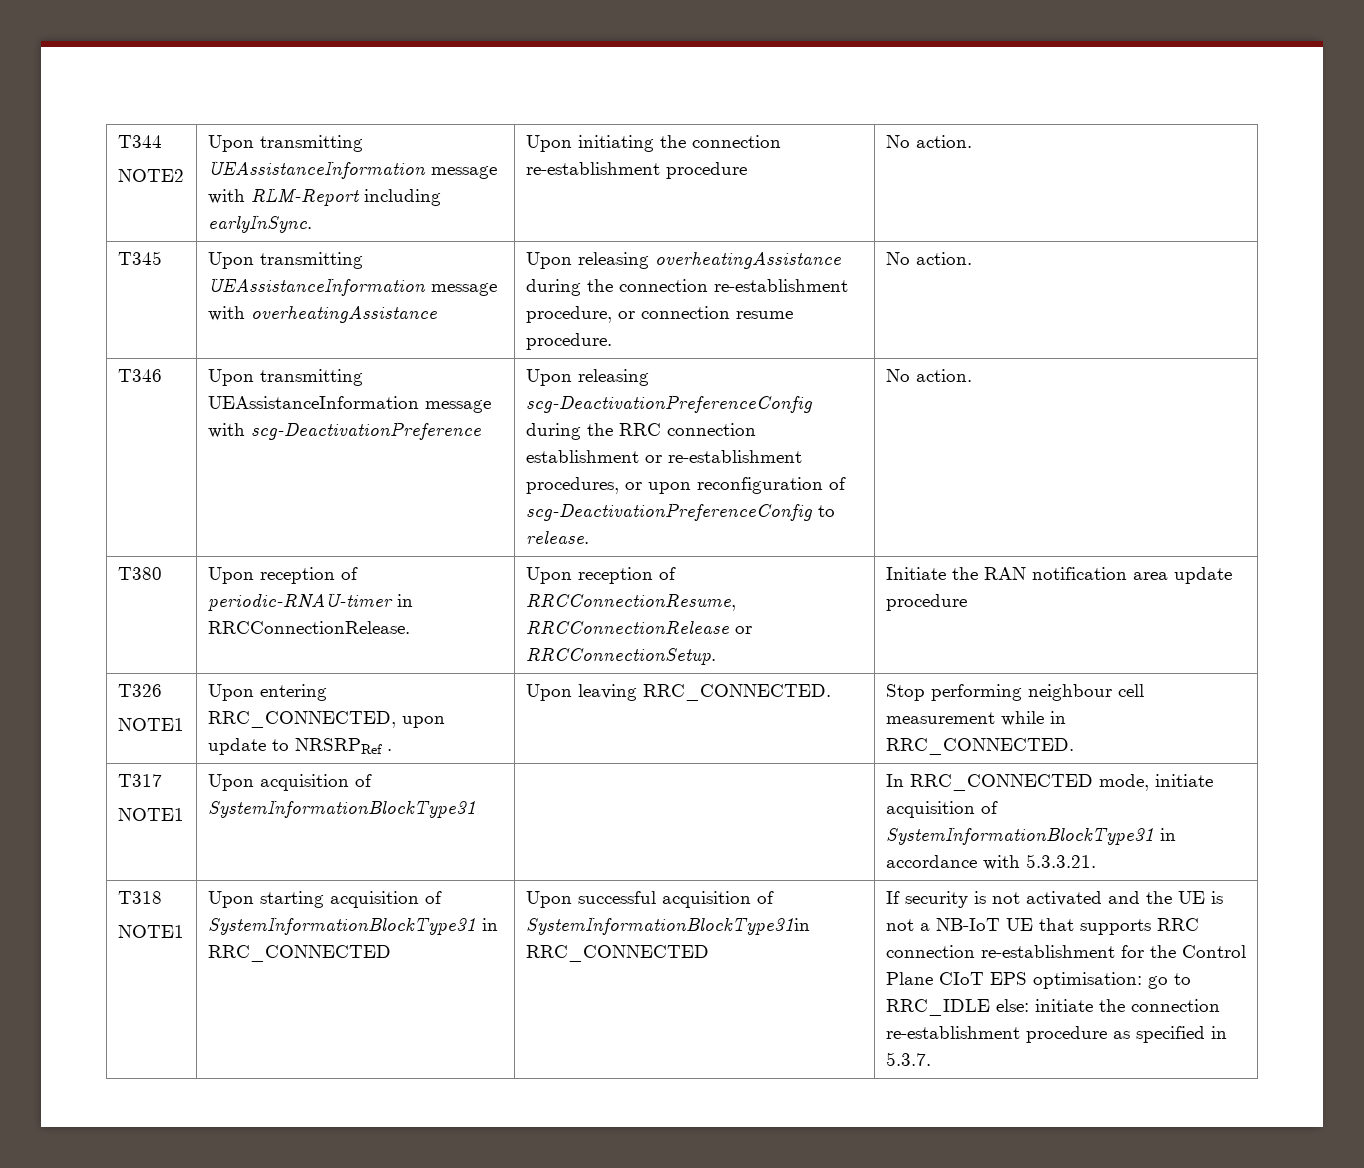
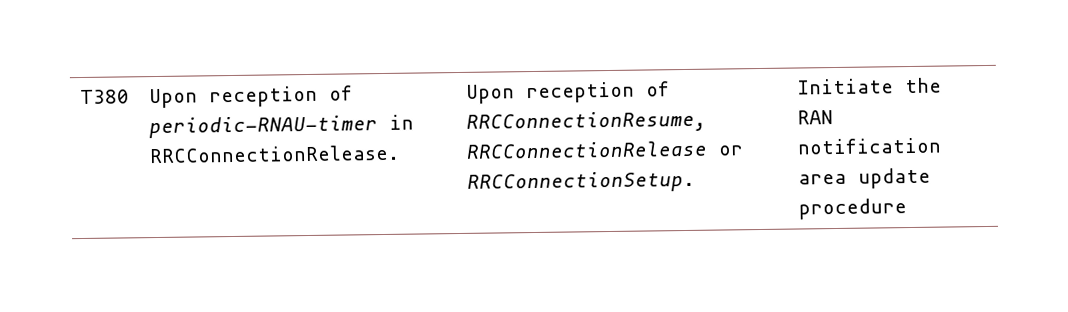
- T344
- NOTE2 | Upon transmitting UEAssistanceInformation message with RLM-Report including earlyInSync. | Upon initiating the connection re-establishment procedure | No action.
- T345 | Upon transmitting UEAssistanceInformation message with overheatingAssistance | Upon releasing overheatingAssistance during the connection re-establishment procedure, or connection resume procedure. | No action.
- T346 | Upon transmitting UEAssistanceInformation message with scg-DeactivationPreference | Upon releasing scg-DeactivationPreferenceConfig during the RRC connection establishment or re-establishment procedures, or upon reconfiguration of scg-DeactivationPreferenceConfig to release. | No action.
- T326
- NOTE1 | Upon entering RRC_CONNECTED, upon update to NRSRPRef . | Upon leaving RRC_CONNECTED. | Stop performing neighbour cell measurement while in RRC_CONNECTED.
- T317
- NOTE1 | Upon acquisition of SystemInformationBlockType31 | | In RRC_CONNECTED mode, initiate acquisition of SystemInformationBlockType31 in accordance with 5.3.3.21.
- T318
- NOTE1 | Upon starting acquisition of SystemInformationBlockType31 in RRC_CONNECTED | Upon successful acquisition of SystemInformationBlockType31in RRC_CONNECTED | If security is not activated and the UE is not a NB-IoT UE that supports RRC connection re-establishment for the Control Plane CIoT EPS optimisation: go to RRC_IDLE else: initiate the connection re-establishment procedure as specified in 5.3.7.

